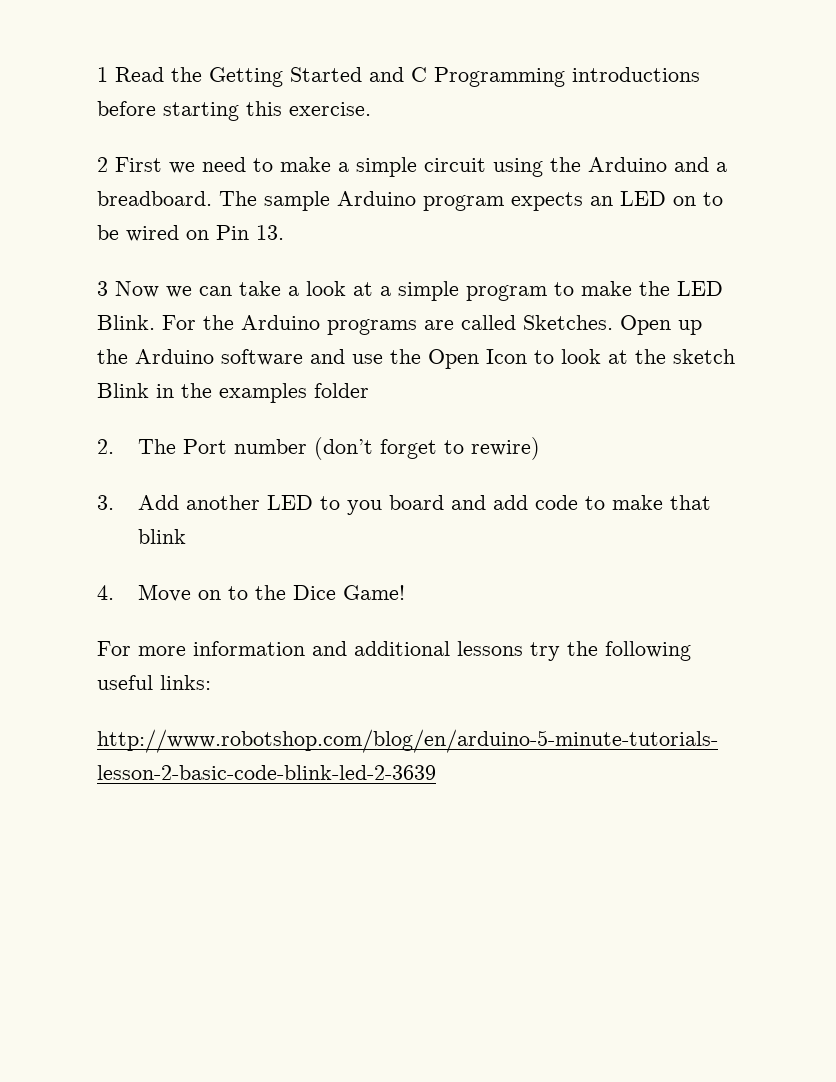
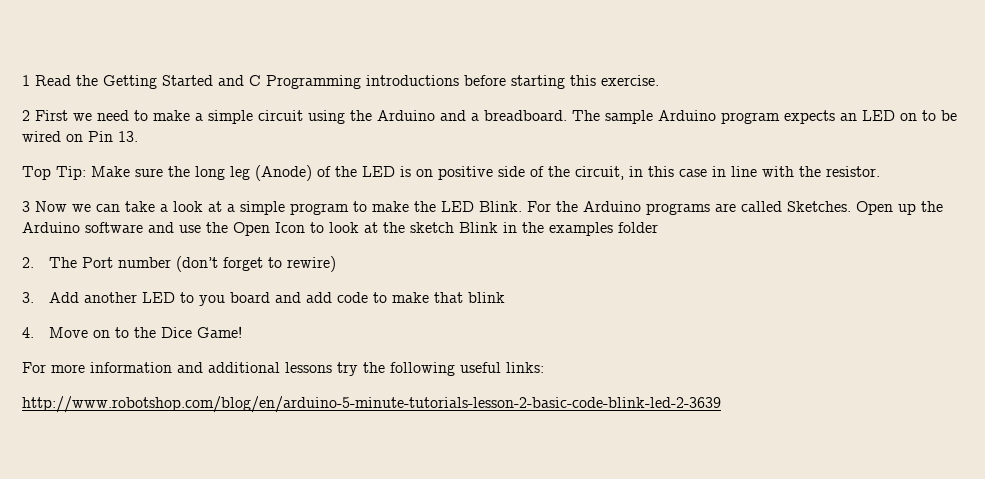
+ Top Tip: Make sure the long leg (Anode) of the LED is on positive side of the circuit, in this case in line with the resistor.

